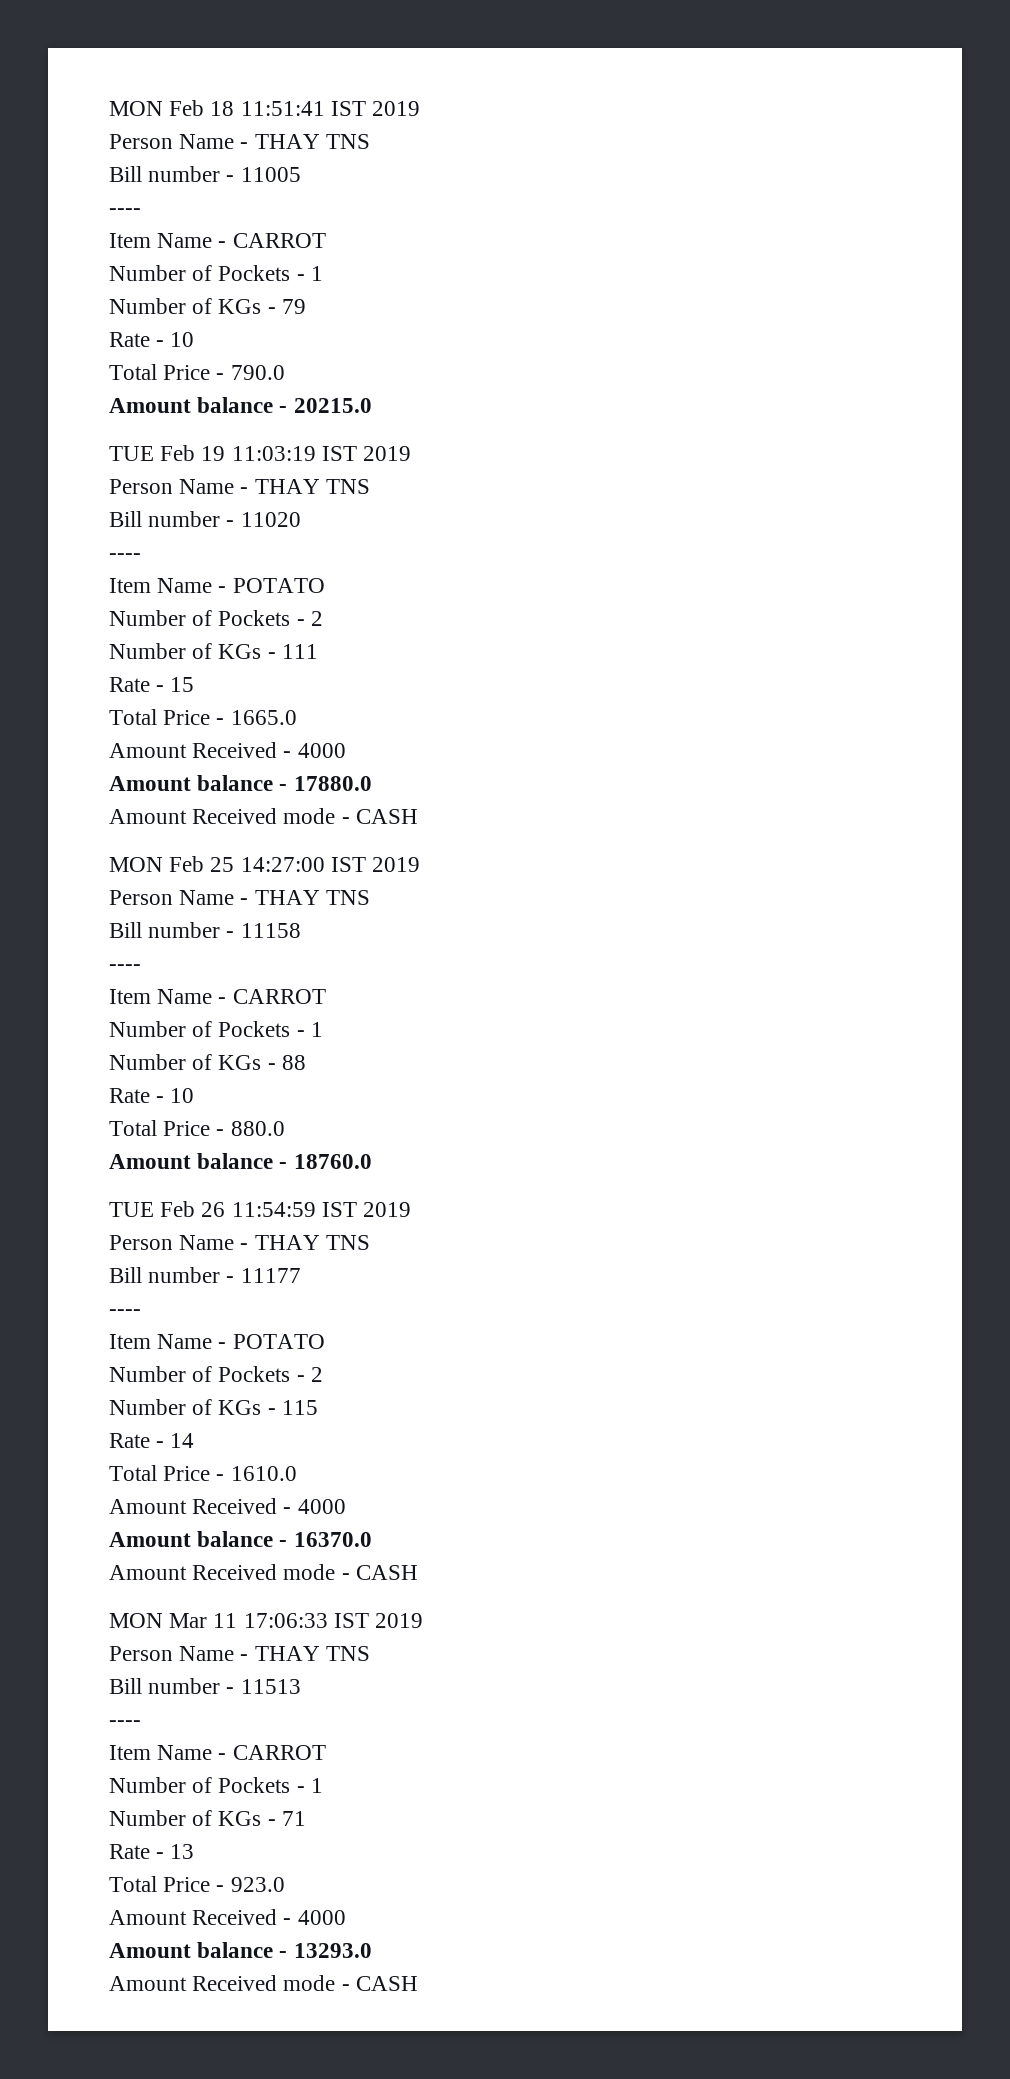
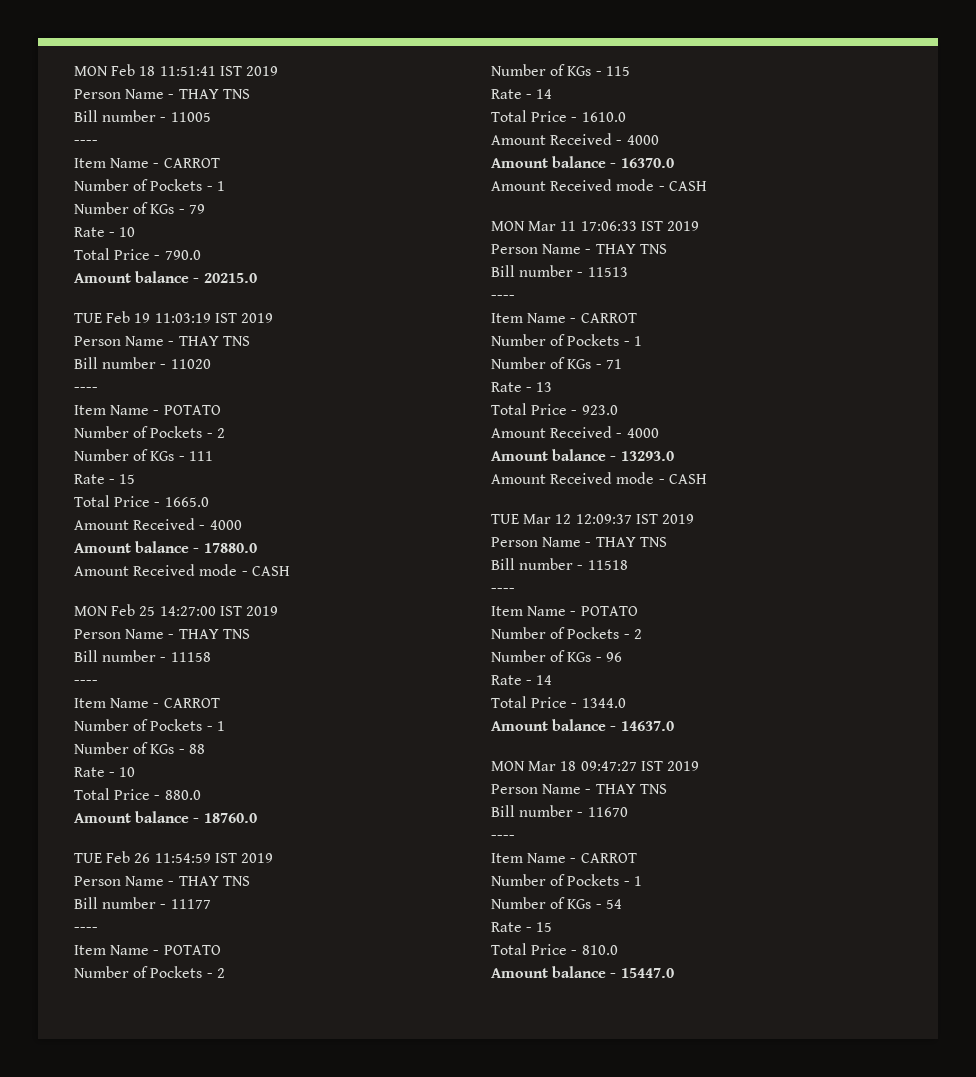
+ TUE Mar 12 12:09:37 IST 2019
+ Person Name - THAY TNS
+ Bill number - 11518
+ ----
+ Item Name - POTATO
+ Number of Pockets - 2
+ Number of KGs - 96
+ Rate - 14
+ Total Price - 1344.0
+ Amount balance - 14637.0
+ MON Mar 18 09:47:27 IST 2019
+ Person Name - THAY TNS
+ Bill number - 11670
+ ----
+ Item Name - CARROT
+ Number of Pockets - 1
+ Number of KGs - 54
+ Rate - 15
+ Total Price - 810.0
+ Amount balance - 15447.0

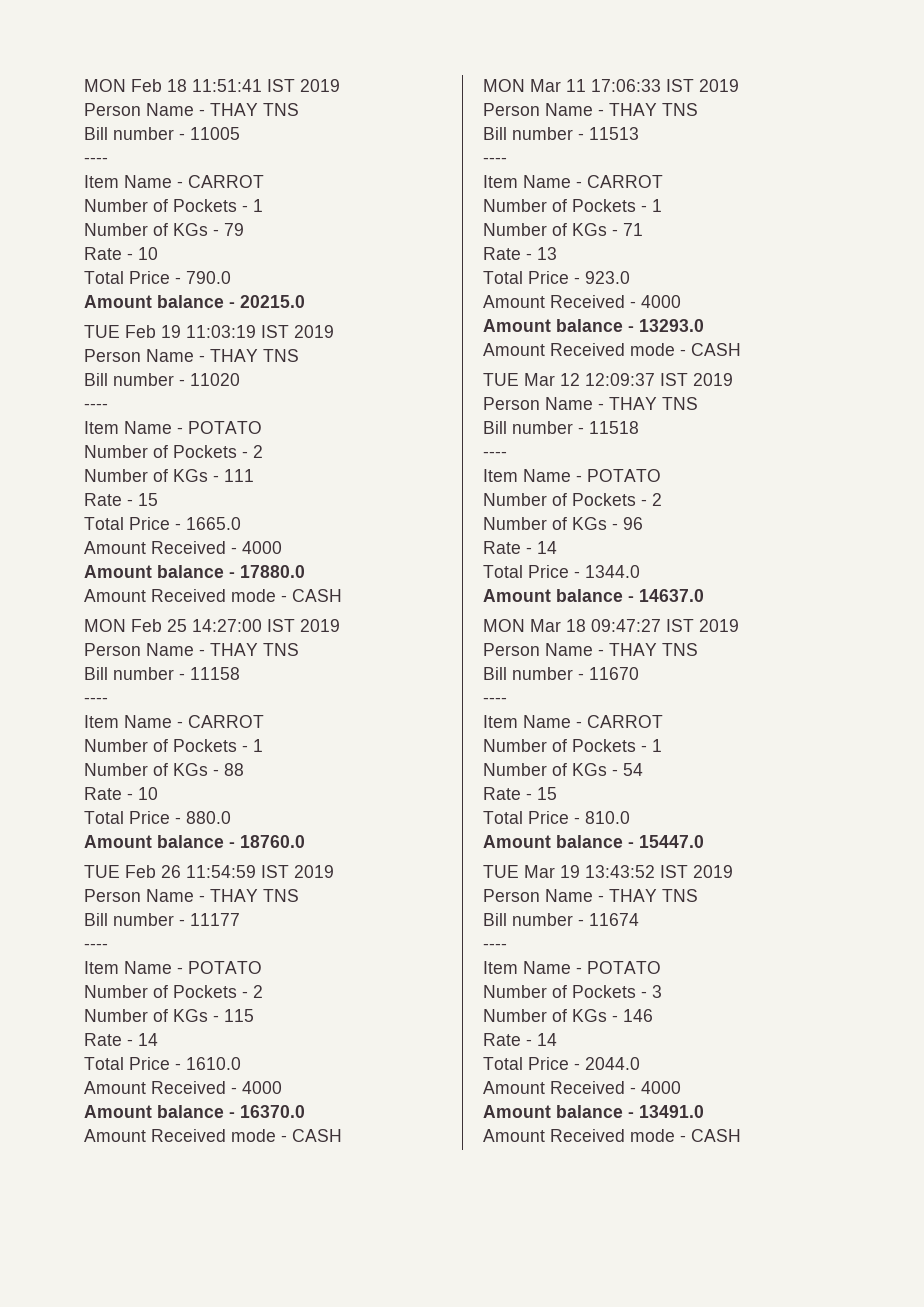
+ TUE Mar 19 13:43:52 IST 2019
+ Person Name - THAY TNS
+ Bill number - 11674
+ ----
+ Item Name - POTATO
+ Number of Pockets - 3
+ Number of KGs - 146
+ Rate - 14
+ Total Price - 2044.0
+ Amount Received - 4000
+ Amount balance - 13491.0
+ Amount Received mode - CASH

